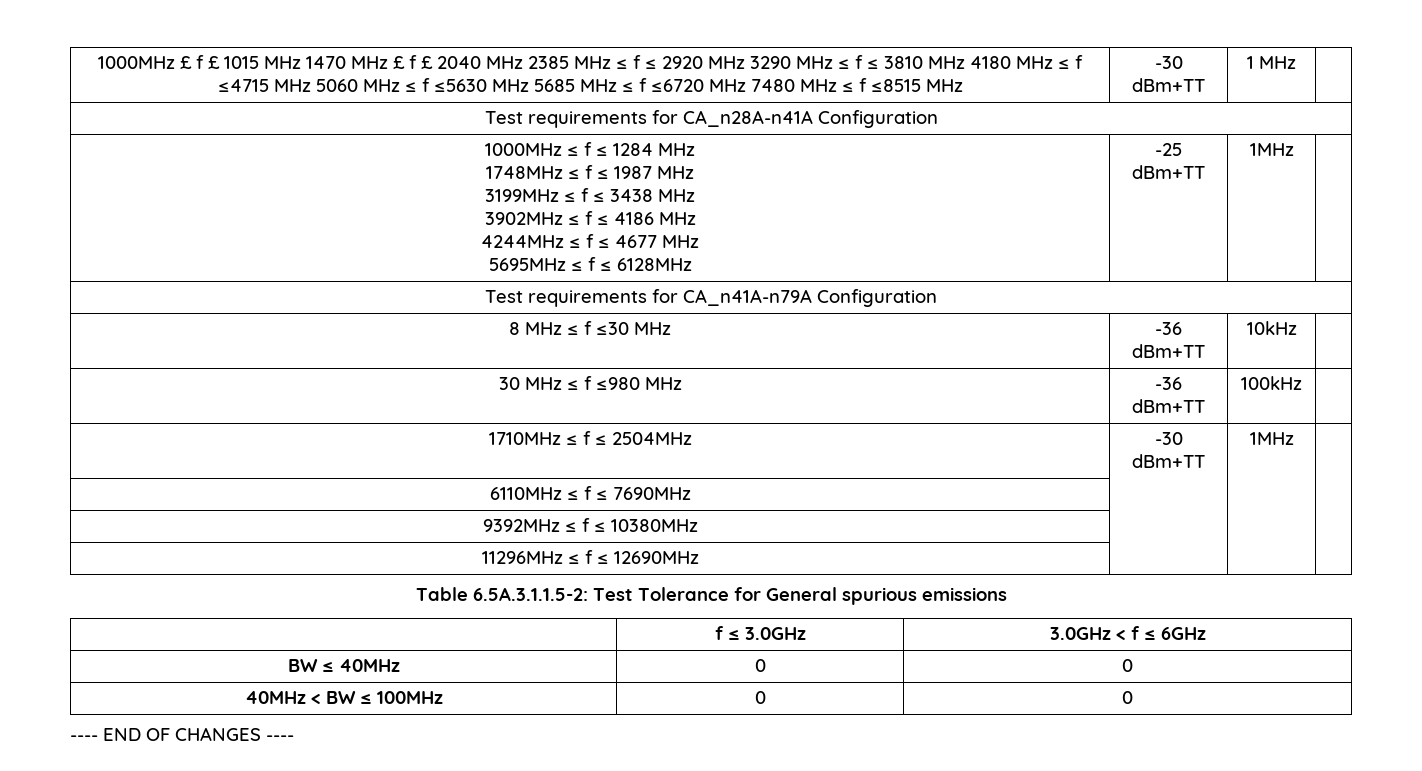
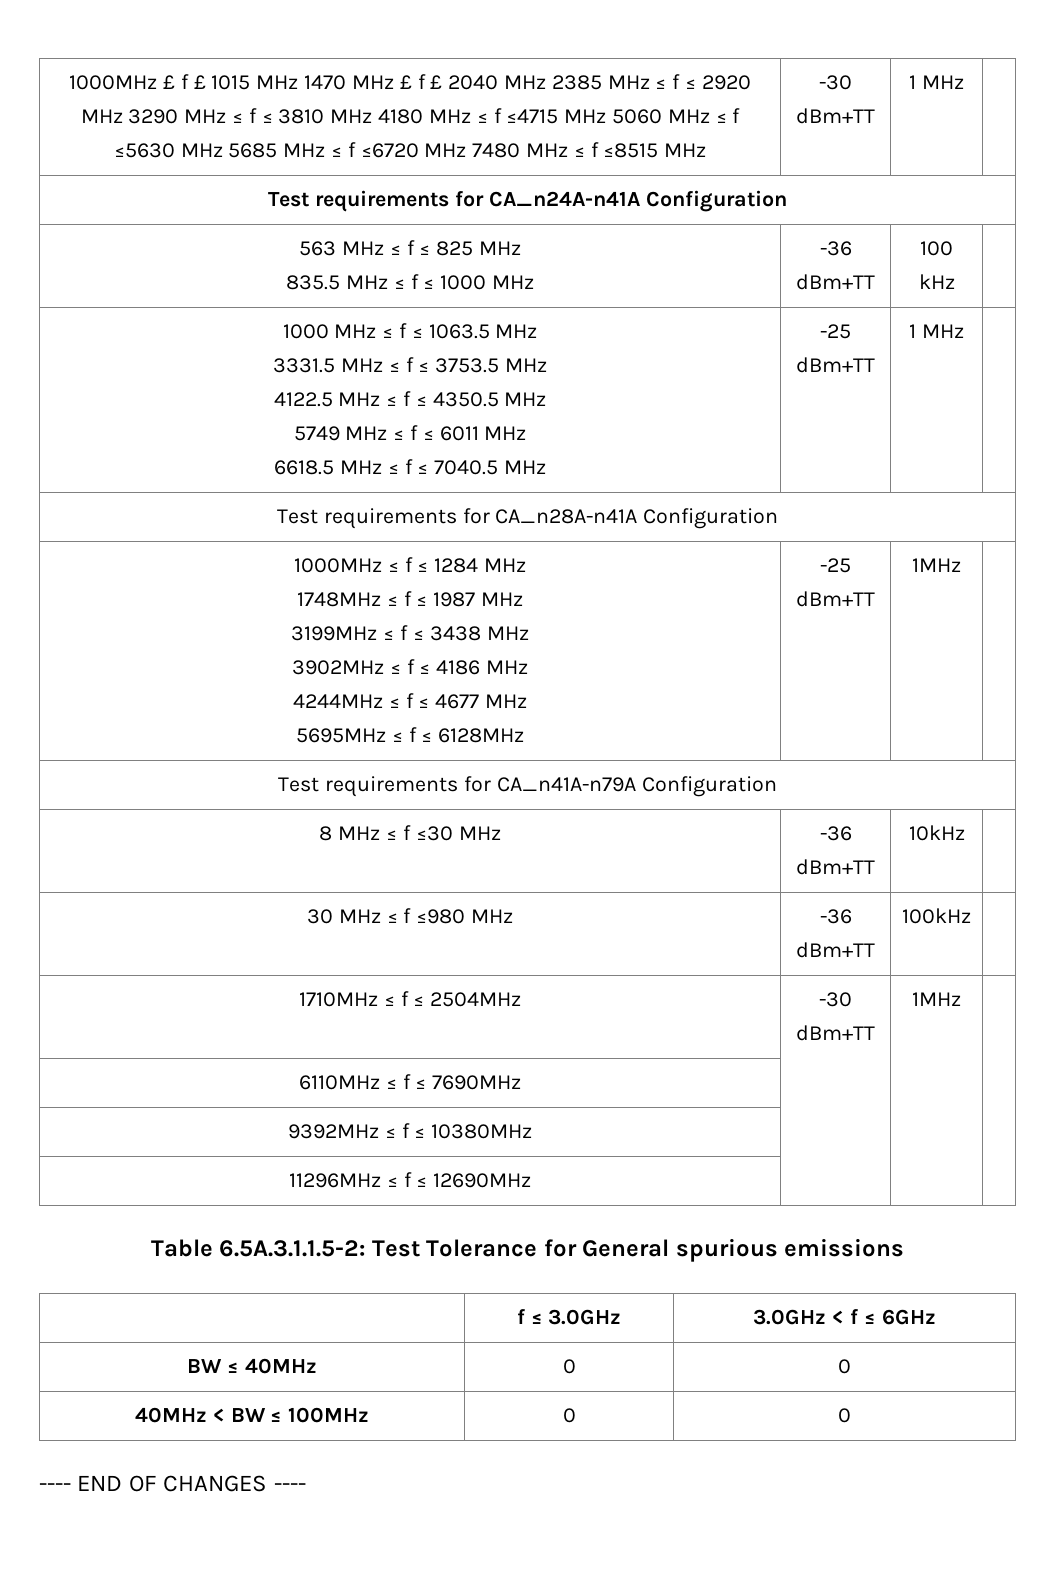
+ Test requirements for CA_n24A-n41A Configuration
+ 563 MHz ≤ f ≤ 825 MHz
+ 835.5 MHz ≤ f ≤ 1000 MHz | -36 dBm+TT | 100 kHz |
+ 1000 MHz ≤ f ≤ 1063.5 MHz
+ 3331.5 MHz ≤ f ≤ 3753.5 MHz
+ 4122.5 MHz ≤ f ≤ 4350.5 MHz
+ 5749 MHz ≤ f ≤ 6011 MHz
+ 6618.5 MHz ≤ f ≤ 7040.5 MHz | -25 dBm+TT | 1 MHz |

